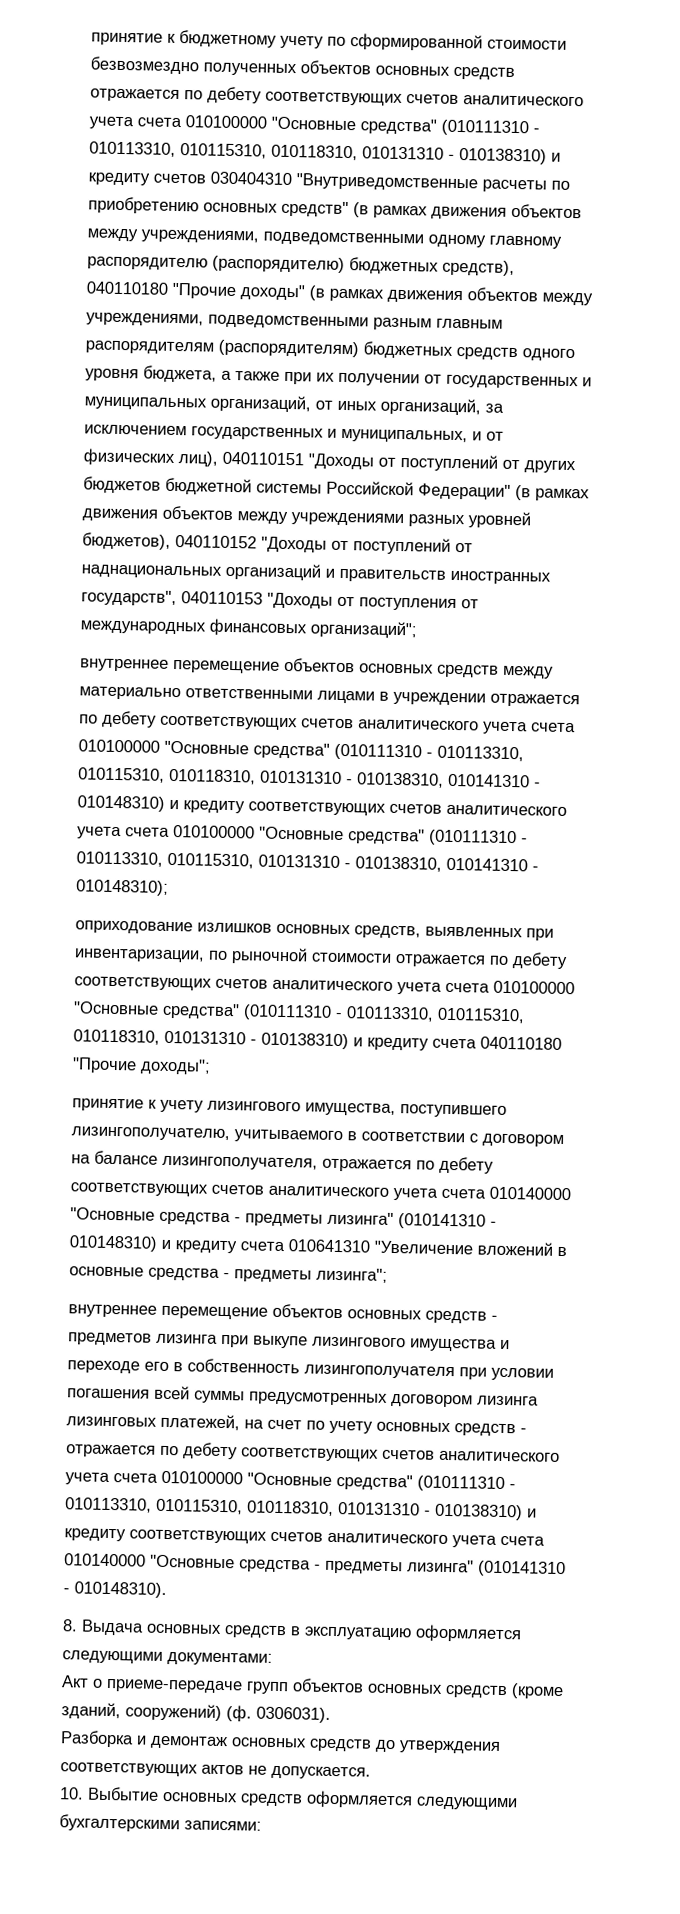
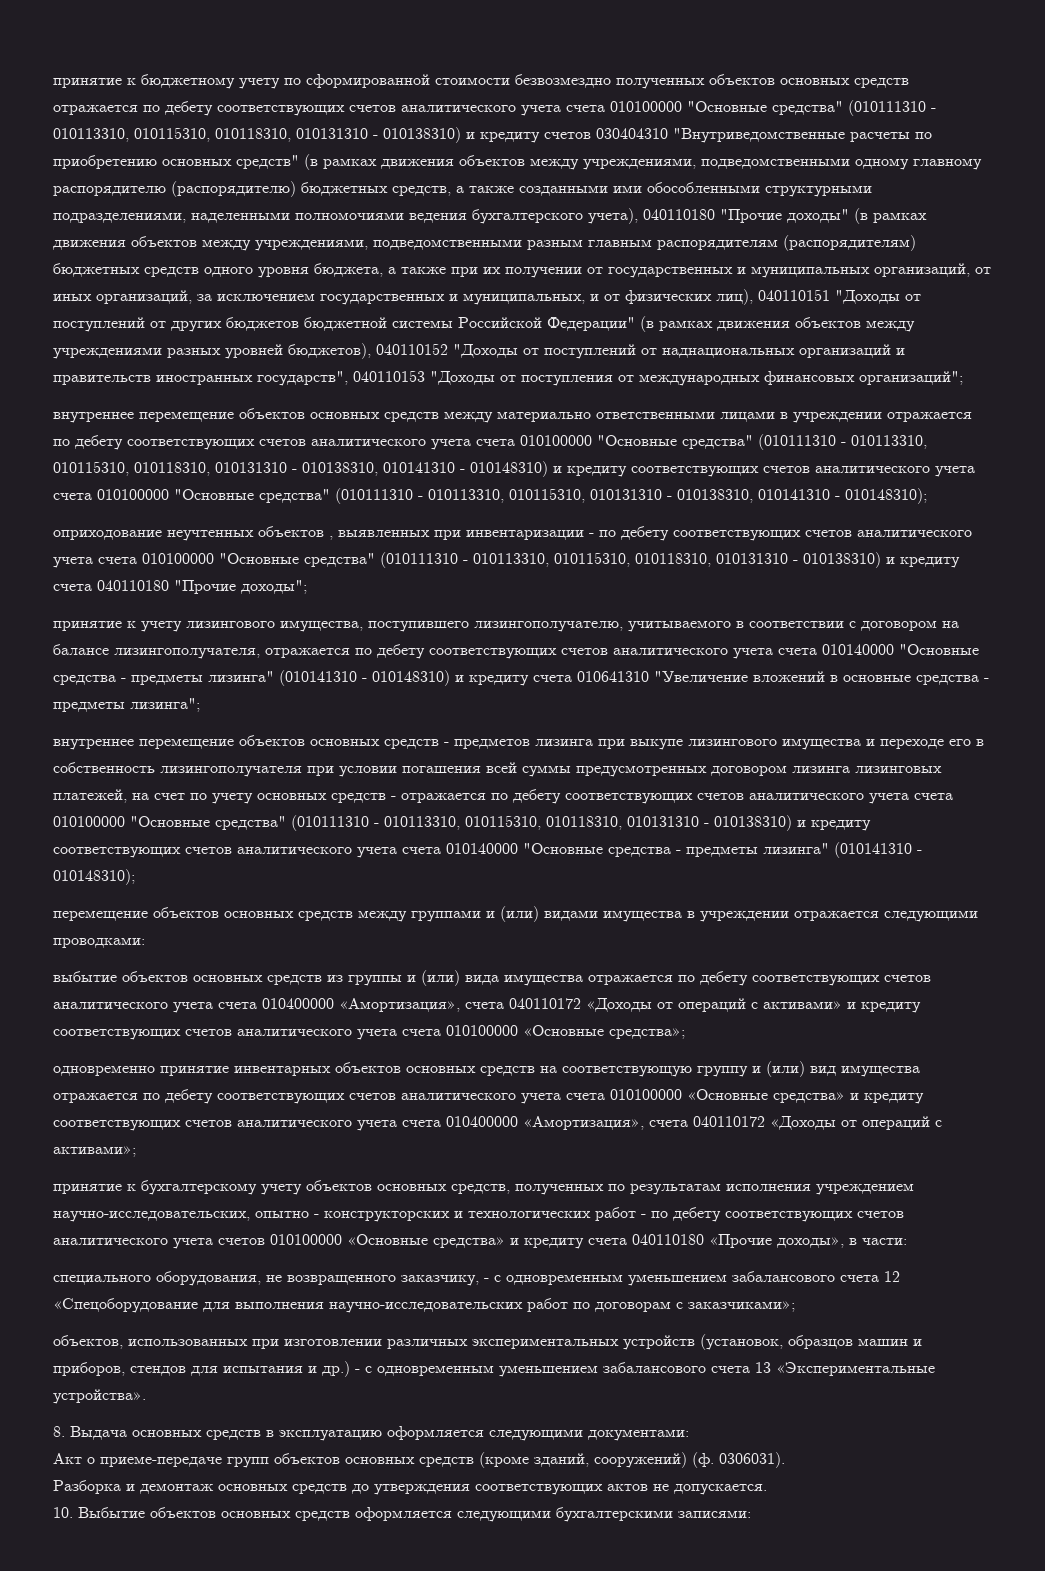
- принятие к бюджетному учету по сформированной стоимости безвозмездно полученных объектов основных средств отражается по дебету соответствующих счетов аналитического учета счета 010100000 "Основные средства" (010111310 - 010113310, 010115310, 010118310, 010131310 - 010138310) и кредиту счетов 030404310 "Внутриведомственные расчеты по приобретению основных средств" (в рамках движения объектов между учреждениями, подведомственными одному главному распорядителю (распорядителю) бюджетных средств), 040110180 "Прочие доходы" (в рамках движения объектов между учреждениями, подведомственными разным главным распорядителям (распорядителям) бюджетных средств одного уровня бюджета, а также при их получении от государственных и муниципальных организаций, от иных организаций, за исключением государственных и муниципальных, и от физических лиц), 040110151 "Доходы от поступлений от других бюджетов бюджетной системы Российской Федерации" (в рамках движения объектов между учреждениями разных уровней бюджетов), 040110152 "Доходы от поступлений от наднациональных организаций и правительств иностранных государств", 040110153 "Доходы от поступления от международных финансовых организаций";
+ принятие к бюджетному учету по сформированной стоимости безвозмездно полученных объектов основных средств отражается по дебету соответствующих счетов аналитического учета счета 010100000 "Основные средства" (010111310 - 010113310, 010115310, 010118310, 010131310 - 010138310) и кредиту счетов 030404310 "Внутриведомственные расчеты по приобретению основных средств" (в рамках движения объектов между учреждениями, подведомственными одному главному распорядителю (распорядителю) бюджетных средств, а также созданными ими обособленными структурными подразделениями, наделенными полномочиями ведения бухгалтерского учета), 040110180 "Прочие доходы" (в рамках движения объектов между учреждениями, подведомственными разным главным распорядителям (распорядителям) бюджетных средств одного уровня бюджета, а также при их получении от государственных и муниципальных организаций, от иных организаций, за исключением государственных и муниципальных, и от физических лиц), 040110151 "Доходы от поступлений от других бюджетов бюджетной системы Российской Федерации" (в рамках движения объектов между учреждениями разных уровней бюджетов), 040110152 "Доходы от поступлений от наднациональных организаций и правительств иностранных государств", 040110153 "Доходы от поступления от международных финансовых организаций";
- оприходование излишков основных средств, выявленных при инвентаризации, по рыночной стоимости отражается по дебету соответствующих счетов аналитического учета счета 010100000 "Основные средства" (010111310 - 010113310, 010115310, 010118310, 010131310 - 010138310) и кредиту счета 040110180 "Прочие доходы";
+ оприходование неучтенных объектов , выявленных при инвентаризации - по дебету соответствующих счетов аналитического учета счета 010100000 "Основные средства" (010111310 - 010113310, 010115310, 010118310, 010131310 - 010138310) и кредиту счета 040110180 "Прочие доходы";
- внутреннее перемещение объектов основных средств - предметов лизинга при выкупе лизингового имущества и переходе его в собственность лизингополучателя при условии погашения всей суммы предусмотренных договором лизинга лизинговых платежей, на счет по учету основных средств - отражается по дебету соответствующих счетов аналитического учета счета 010100000 "Основные средства" (010111310 - 010113310, 010115310, 010118310, 010131310 - 010138310) и кредиту соответствующих счетов аналитического учета счета 010140000 "Основные средства - предметы лизинга" (010141310 - 010148310).
+ внутреннее перемещение объектов основных средств - предметов лизинга при выкупе лизингового имущества и переходе его в собственность лизингополучателя при условии погашения всей суммы предусмотренных договором лизинга лизинговых платежей, на счет по учету основных средств - отражается по дебету соответствующих счетов аналитического учета счета 010100000 "Основные средства" (010111310 - 010113310, 010115310, 010118310, 010131310 - 010138310) и кредиту соответствующих счетов аналитического учета счета 010140000 "Основные средства - предметы лизинга" (010141310 - 010148310);
+ перемещение объектов основных средств между группами и (или) видами имущества в учреждении отражается следующими проводками:
+ выбытие объектов основных средств из группы и (или) вида имущества отражается по дебету соответствующих счетов аналитического учета счета 010400000 «Амортизация», счета 040110172 «Доходы от операций с активами» и кредиту соответствующих счетов аналитического учета счета 010100000 «Основные средства»;
+ одновременно принятие инвентарных объектов основных средств на соответствующую группу и (или) вид имущества отражается по дебету соответствующих счетов аналитического учета счета 010100000 «Основные средства» и кредиту соответствующих счетов аналитического учета счета 010400000 «Амортизация», счета 040110172 «Доходы от операций с активами»;
+ принятие к бухгалтерскому учету объектов основных средств, полученных по результатам исполнения учреждением научно-исследовательских, опытно - конструкторских и технологических работ - по дебету соответствующих счетов аналитического учета счетов 010100000 «Основные средства» и кредиту счета 040110180 «Прочие доходы», в части:
+ специального оборудования, не возвращенного заказчику, - с одновременным уменьшением забалансового счета 12 «Спецоборудование для выполнения научно-исследовательских работ по договорам с заказчиками»;
+ объектов, использованных при изготовлении различных экспериментальных устройств (установок, образцов машин и приборов, стендов для испытания и др.) - с одновременным уменьшением забалансового счета 13 «Экспериментальные устройства».
- 10. Выбытие основных средств оформляется следующими бухгалтерскими записями:
+ 10. Выбытие объектов основных средств оформляется следующими бухгалтерскими записями:

